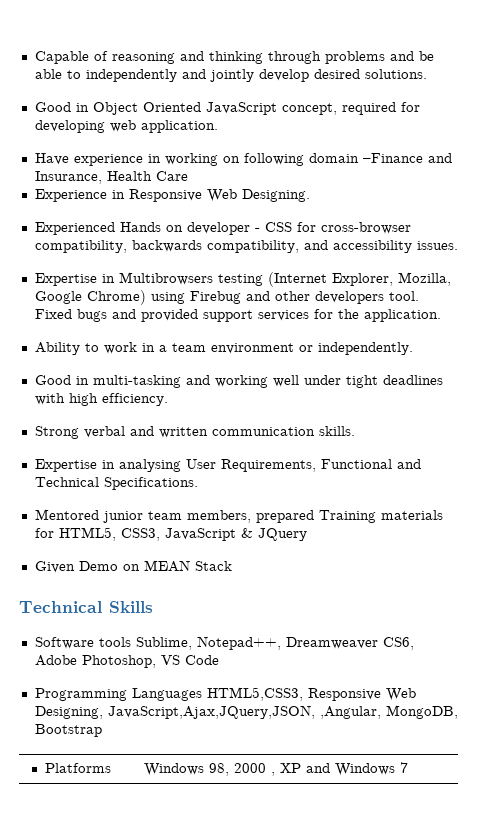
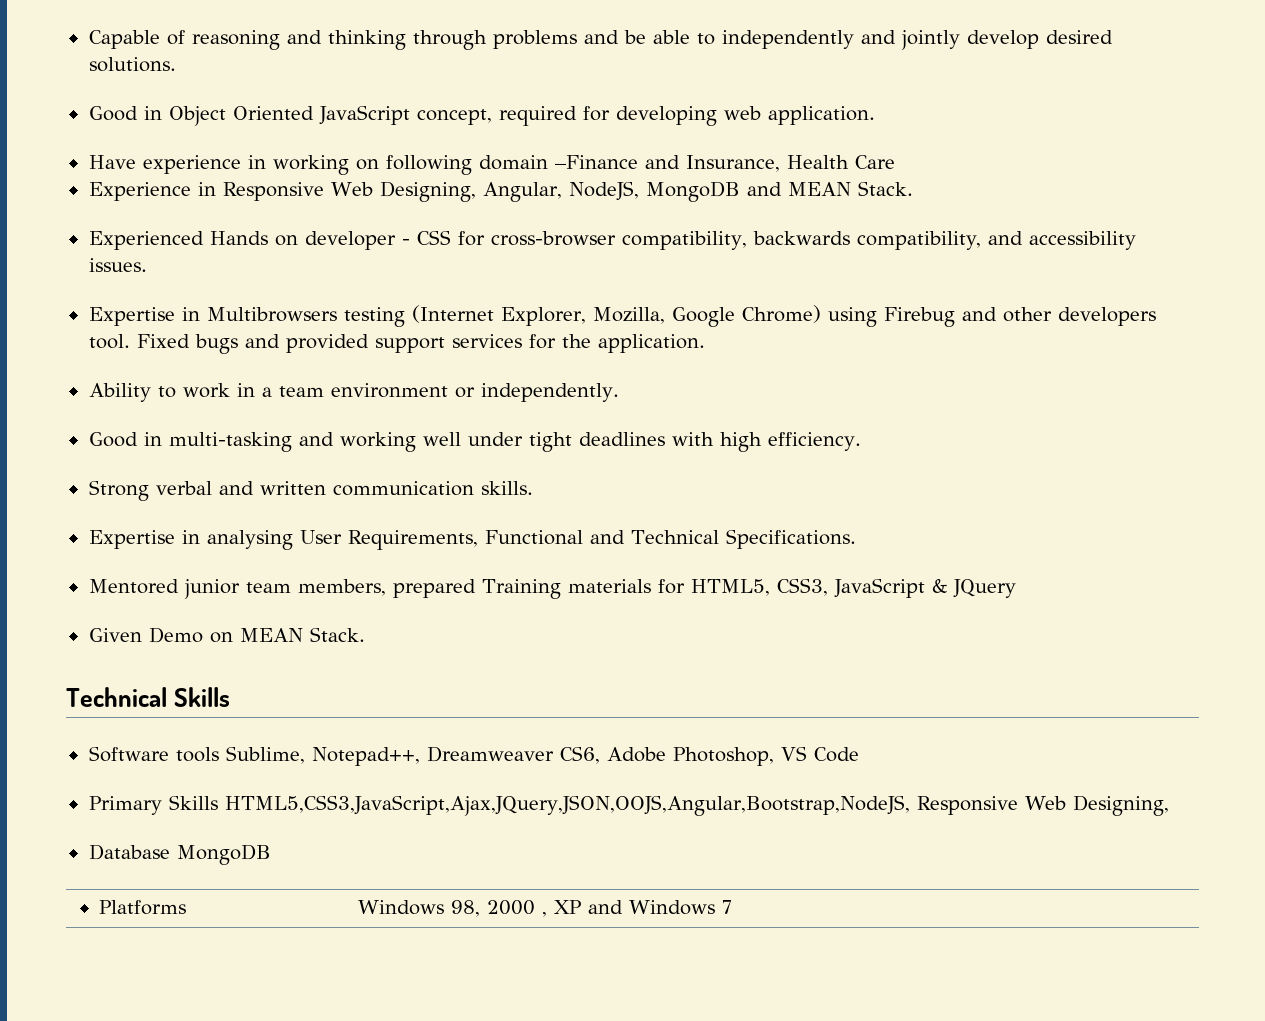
- Experience in Responsive Web Designing.
+ Experience in Responsive Web Designing, Angular, NodeJS, MongoDB and MEAN Stack.
- Given Demo on MEAN Stack
+ Given Demo on MEAN Stack.
- Programming Languages HTML5,CSS3, Responsive Web Designing, JavaScript,Ajax,JQuery,JSON, ,Angular, MongoDB, Bootstrap
+ Primary Skills HTML5,CSS3,JavaScript,Ajax,JQuery,JSON,OOJS,Angular,Bootstrap,NodeJS, Responsive Web Designing,
+ Database MongoDB

